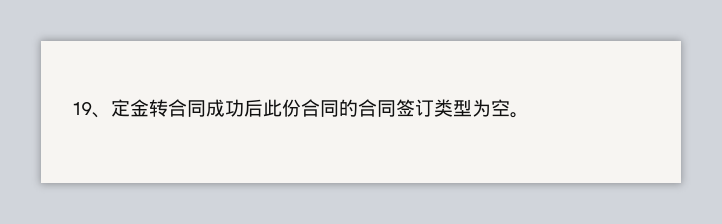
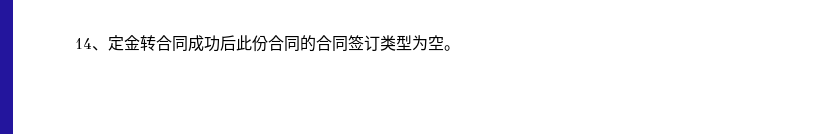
- 19、定金转合同成功后此份合同的合同签订类型为空。
+ 14、定金转合同成功后此份合同的合同签订类型为空。

